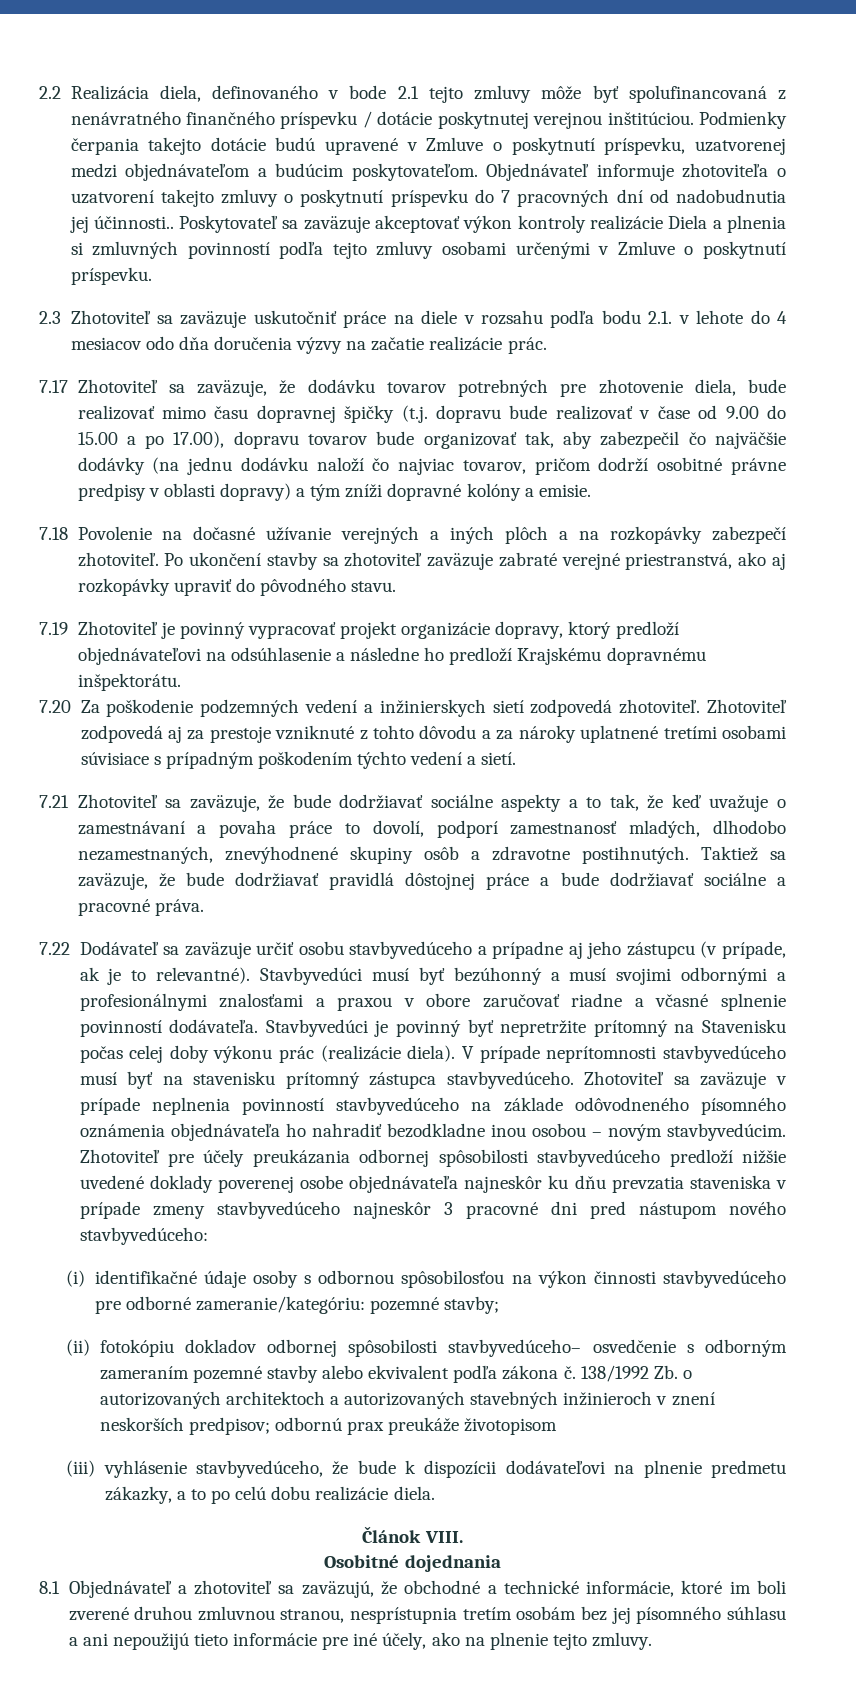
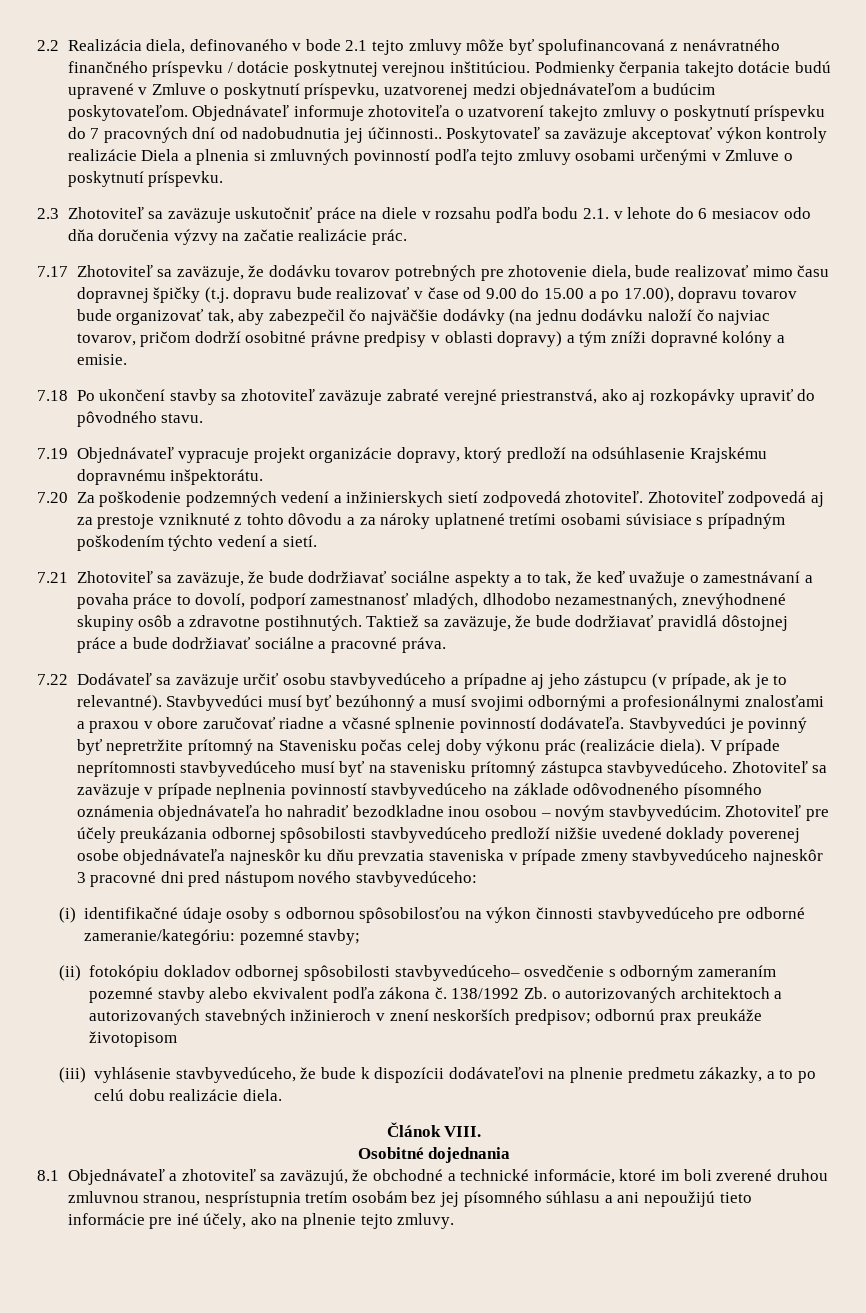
- 2.3 Zhotoviteľ sa zaväzuje uskutočniť práce na diele v rozsahu podľa bodu 2.1. v lehote do 4 mesiacov odo dňa doručenia výzvy na začatie realizácie prác.
+ 2.3 Zhotoviteľ sa zaväzuje uskutočniť práce na diele v rozsahu podľa bodu 2.1. v lehote do 6 mesiacov odo dňa doručenia výzvy na začatie realizácie prác.
- 7.18 Povolenie na dočasné užívanie verejných a iných plôch a na rozkopávky zabezpečí zhotoviteľ. Po ukončení stavby sa zhotoviteľ zaväzuje zabraté verejné priestranstvá, ako aj rozkopávky upraviť do pôvodného stavu.
+ 7.18 Po ukončení stavby sa zhotoviteľ zaväzuje zabraté verejné priestranstvá, ako aj rozkopávky upraviť do pôvodného stavu.
- 7.19 Zhotoviteľ je povinný vypracovať projekt organizácie dopravy, ktorý predloží objednávateľovi na odsúhlasenie a následne ho predloží Krajskému dopravnému inšpektorátu.
+ 7.19 Objednávateľ vypracuje projekt organizácie dopravy, ktorý predloží na odsúhlasenie Krajskému dopravnému inšpektorátu.

